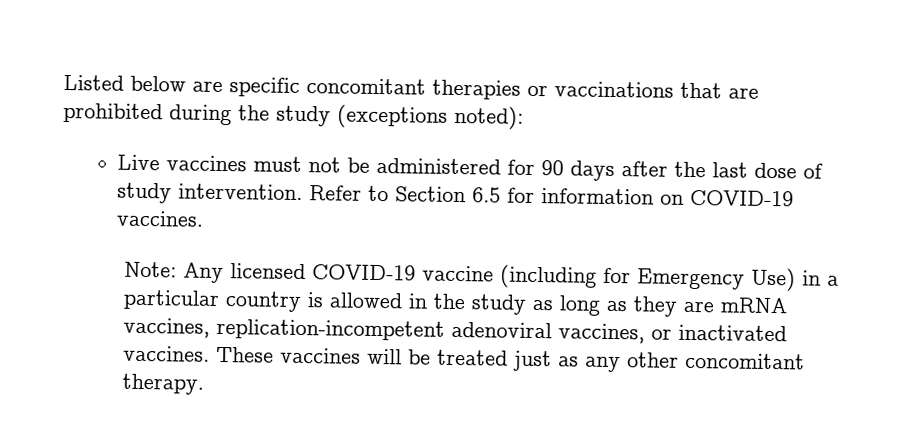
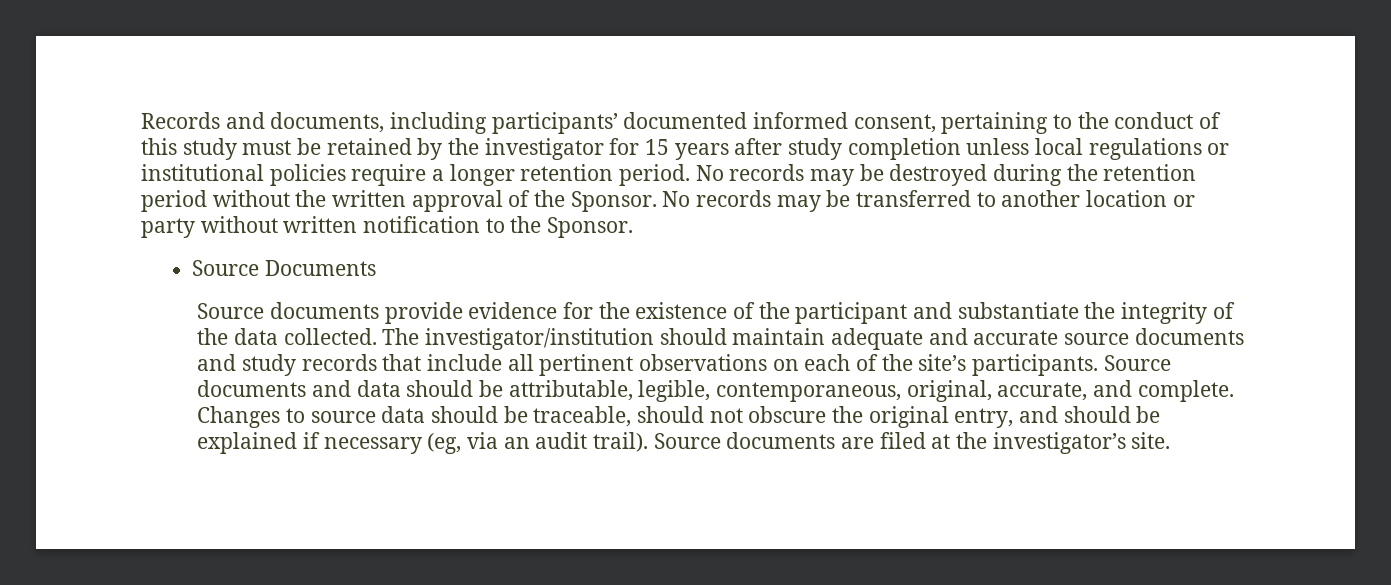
- Listed below are specific concomitant therapies or vaccinations that are prohibited during the study (exceptions noted):
- Live vaccines must not be administered for 90 days after the last dose of study intervention. Refer to Section 6.5 for information on COVID-19 vaccines.
- Note: Any licensed COVID-19 vaccine (including for Emergency Use) in a particular country is allowed in the study as long as they are mRNA vaccines, replication-incompetent adenoviral vaccines, or inactivated vaccines. These vaccines will be treated just as any other concomitant therapy.
+ Records and documents, including participants’ documented informed consent, pertaining to the conduct of this study must be retained by the investigator for 15 years after study completion unless local regulations or institutional policies require a longer retention period. No records may be destroyed during the retention period without the written approval of the Sponsor. No records may be transferred to another location or party without written notification to the Sponsor.
+ Source Documents
+ Source documents provide evidence for the existence of the participant and substantiate the integrity of the data collected. The investigator/institution should maintain adequate and accurate source documents and study records that include all pertinent observations on each of the site’s participants. Source documents and data should be attributable, legible, contemporaneous, original, accurate, and complete. Changes to source data should be traceable, should not obscure the original entry, and should be explained if necessary (eg, via an audit trail). Source documents are filed at the investigator’s site.

